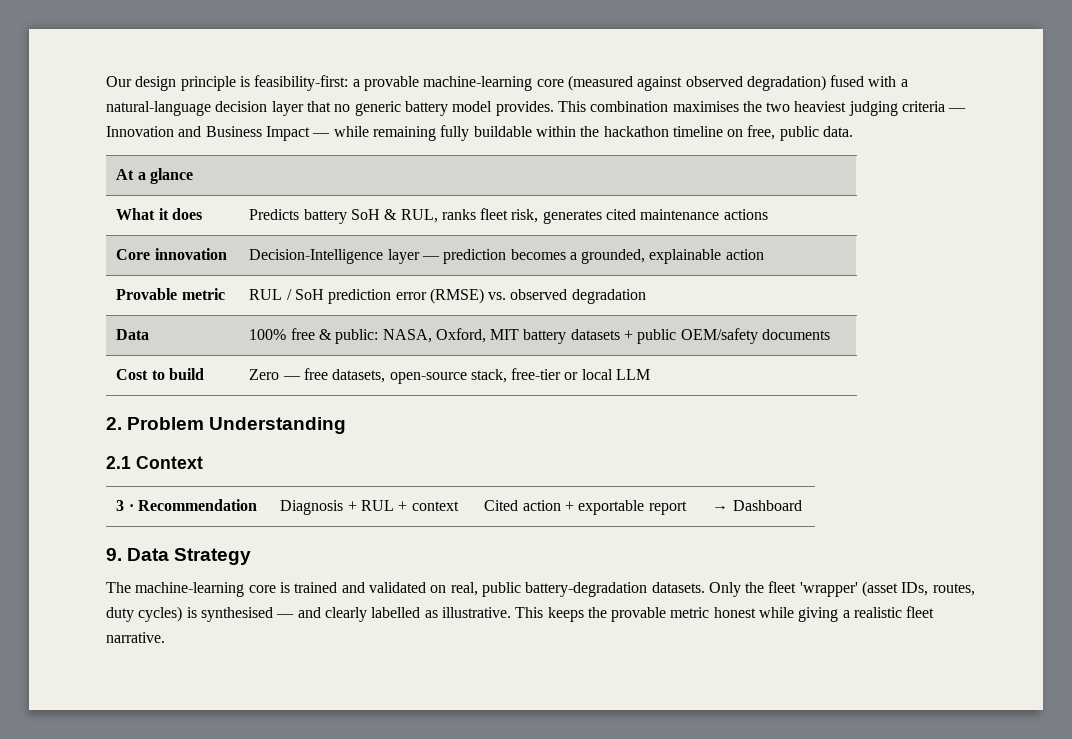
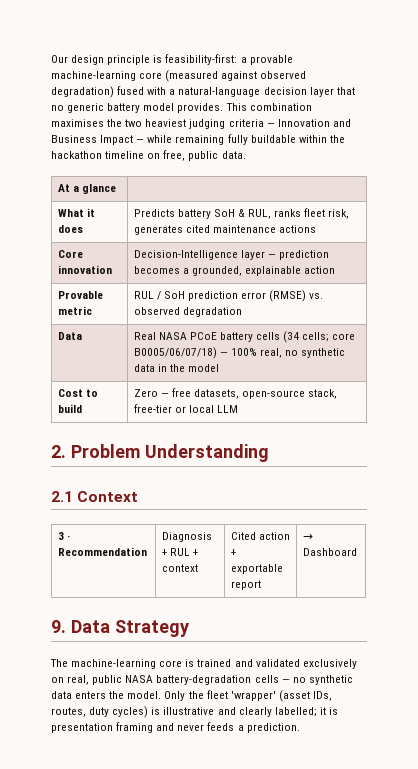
- Data | 100% free & public: NASA, Oxford, MIT battery datasets + public OEM/safety documents
+ Data | Real NASA PCoE battery cells (34 cells; core B0005/06/07/18) — 100% real, no synthetic data in the model
- The machine-learning core is trained and validated on real, public battery-degradation datasets.
+ The machine-learning core is trained and validated exclusively on real, public NASA battery-degradation cells — no synthetic data enters the model.
- Only the fleet 'wrapper' (asset IDs, routes, duty cycles) is synthesised — and clearly labelled as illustrative. This keeps the provable metric honest while giving a realistic fleet narrative.
+ Only the fleet 'wrapper' (asset IDs, routes, duty cycles) is illustrative and clearly labelled; it is presentation framing and never feeds a prediction.

